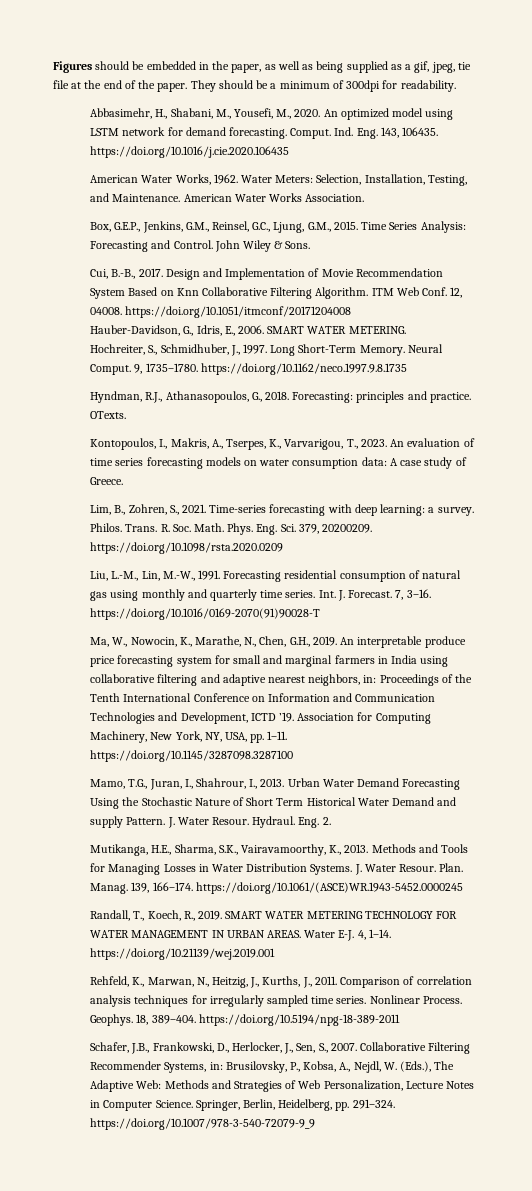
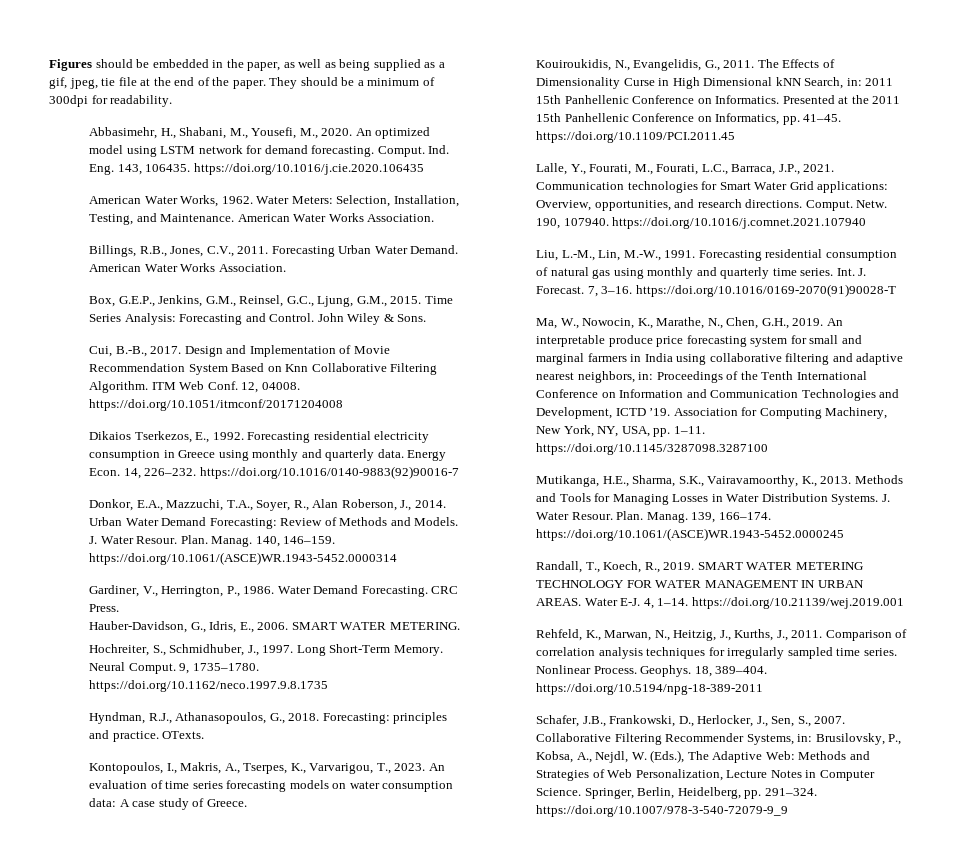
+ Billings, R.B., Jones, C.V., 2011. Forecasting Urban Water Demand. American Water Works Association.
+ Dikaios Tserkezos, E., 1992. Forecasting residential electricity consumption in Greece using monthly and quarterly data. Energy Econ. 14, 226–232. https://doi.org/10.1016/0140-9883(92)90016-7
+ Donkor, E.A., Mazzuchi, T.A., Soyer, R., Alan Roberson, J., 2014. Urban Water Demand Forecasting: Review of Methods and Models. J. Water Resour. Plan. Manag. 140, 146–159. https://doi.org/10.1061/(ASCE)WR.1943-5452.0000314
+ Gardiner, V., Herrington, P., 1986. Water Demand Forecasting. CRC Press.
- Lim, B., Zohren, S., 2021. Time-series forecasting with deep learning: a survey. Philos. Trans. R. Soc. Math. Phys. Eng. Sci. 379, 20200209. https://doi.org/10.1098/rsta.2020.0209
+ Kouiroukidis, N., Evangelidis, G., 2011. The Effects of Dimensionality Curse in High Dimensional kNN Search, in: 2011 15th Panhellenic Conference on Informatics. Presented at the 2011 15th Panhellenic Conference on Informatics, pp. 41–45. https://doi.org/10.1109/PCI.2011.45
+ Lalle, Y., Fourati, M., Fourati, L.C., Barraca, J.P., 2021. Communication technologies for Smart Water Grid applications: Overview, opportunities, and research directions. Comput. Netw. 190, 107940. https://doi.org/10.1016/j.comnet.2021.107940
- Mamo, T.G., Juran, I., Shahrour, I., 2013. Urban Water Demand Forecasting Using the Stochastic Nature of Short Term Historical Water Demand and supply Pattern. J. Water Resour. Hydraul. Eng. 2.

